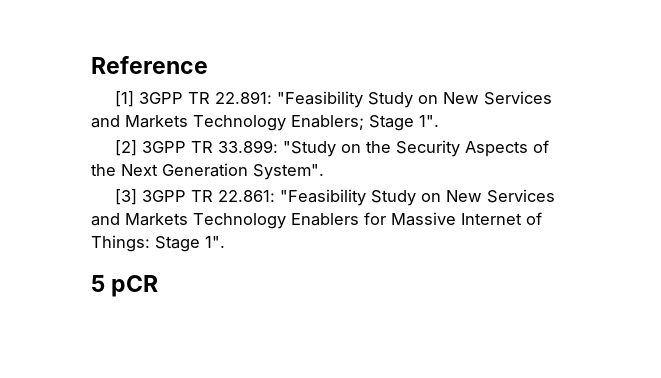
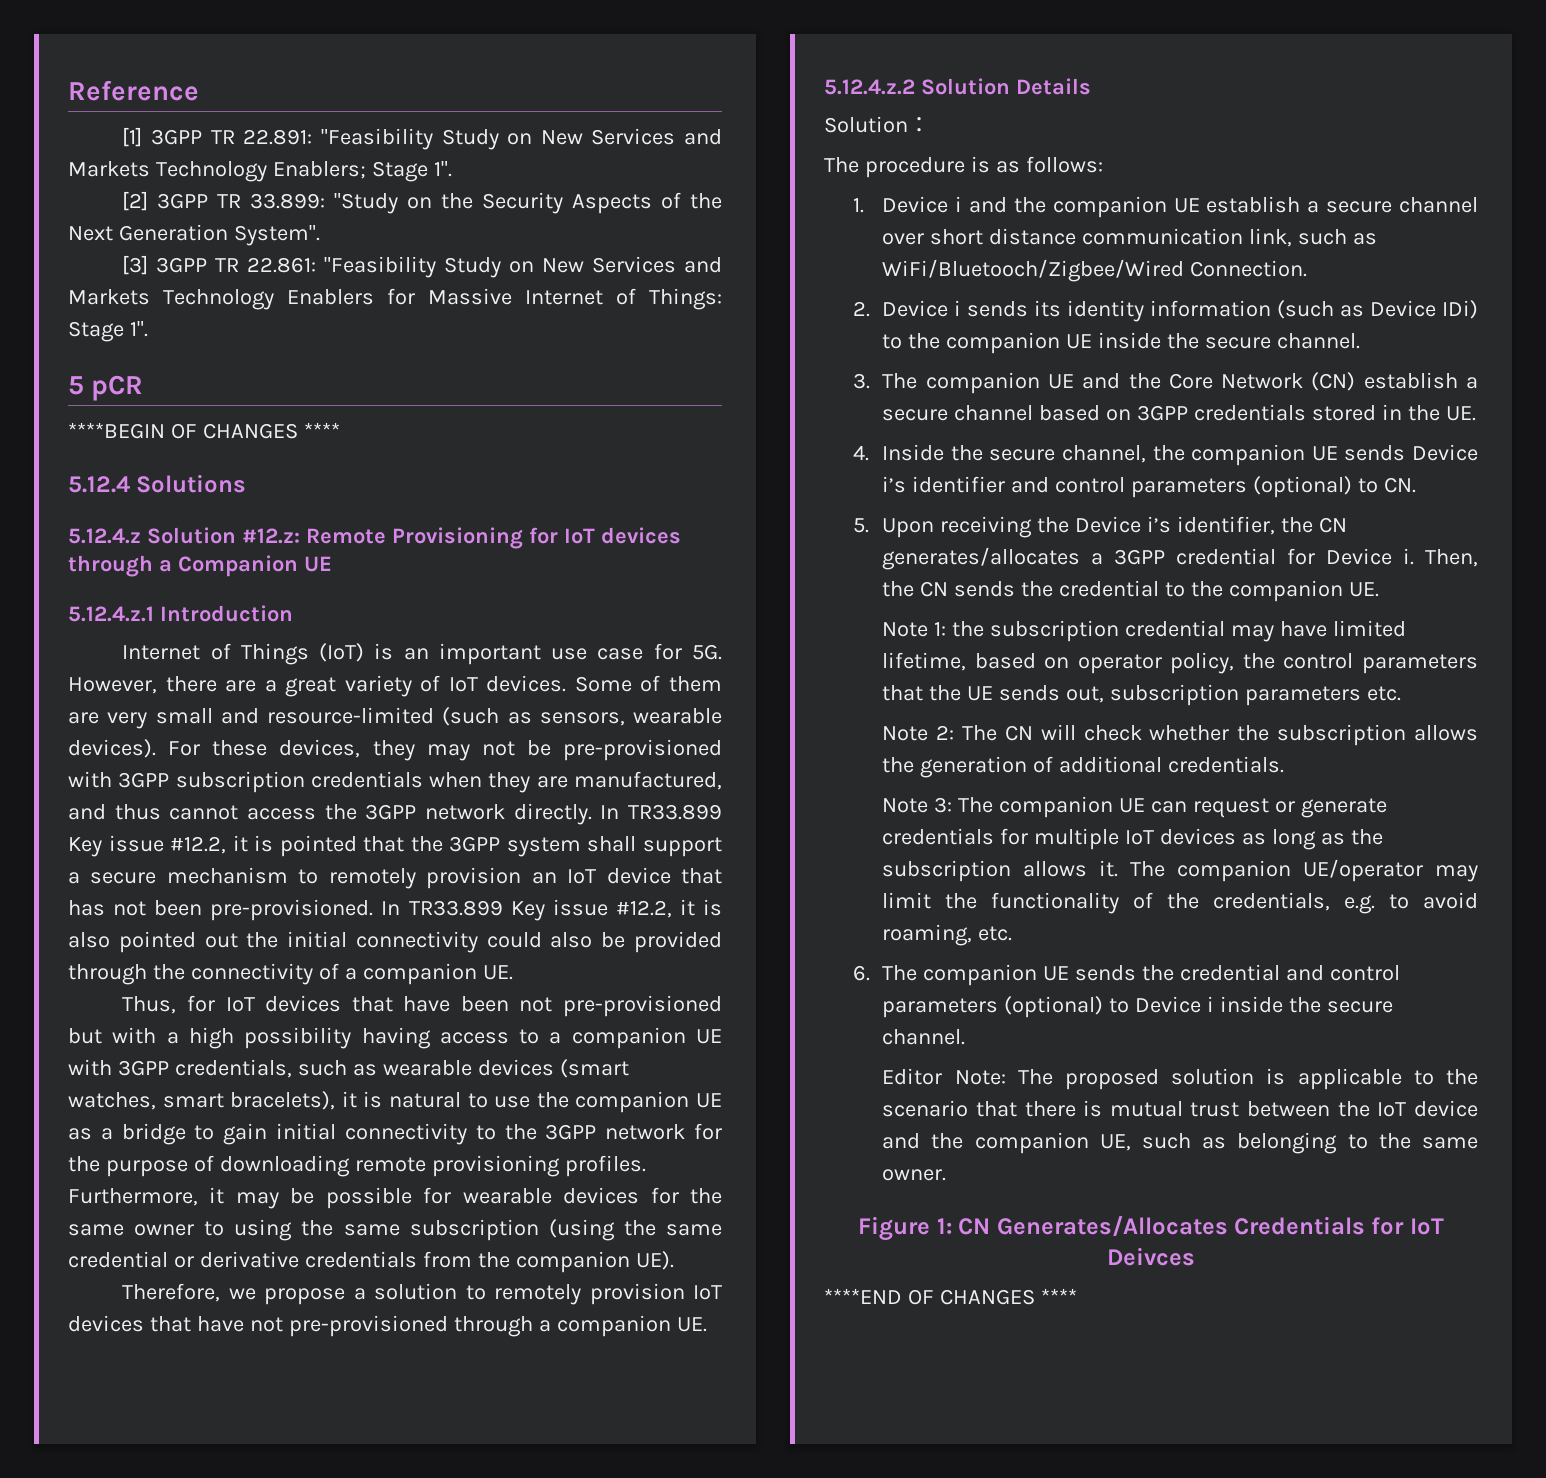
+ ****BEGIN OF CHANGES ****
+ 5.12.4 Solutions
+ 5.12.4.z Solution #12.z: Remote Provisioning for IoT devices through a Companion UE
+ 5.12.4.z.1 Introduction
+ Internet of Things (IoT) is an important use case for 5G. However, there are a great variety of IoT devices. Some of them are very small and resource-limited (such as sensors, wearable devices). For these devices, they may not be pre-provisioned with 3GPP subscription credentials when they are manufactured, and thus cannot access the 3GPP network directly. In TR33.899 Key issue #12.2, it is pointed that the 3GPP system shall support a secure mechanism to remotely provision an IoT device that has not been pre-provisioned. In TR33.899 Key issue #12.2, it is also pointed out the initial connectivity could also be provided through the connectivity of a companion UE.
+ Thus, for IoT devices that have been not pre-provisioned but with a high possibility having access to a companion UE with 3GPP credentials, such as wearable devices (smart watches, smart bracelets), it is natural to use the companion UE as a bridge to gain initial connectivity to the 3GPP network for the purpose of downloading remote provisioning profiles. Furthermore, it may be possible for wearable devices for the same owner to using the same subscription (using the same credential or derivative credentials from the companion UE).
+ Therefore, we propose a solution to remotely provision IoT devices that have not pre-provisioned through a companion UE.
+ 5.12.4.z.2 Solution Details
+ Solution：
+ The procedure is as follows:
+ 1. Device i and the companion UE establish a secure channel over short distance communication link, such as WiFi/Bluetooch/Zigbee/Wired Connection.
+ 2. Device i sends its identity information (such as Device IDi) to the companion UE inside the secure channel.
+ 3. The companion UE and the Core Network (CN) establish a secure channel based on 3GPP credentials stored in the UE.
+ 4. Inside the secure channel, the companion UE sends Device i’s identifier and control parameters (optional) to CN.
+ 5. Upon receiving the Device i’s identifier, the CN generates/allocates a 3GPP credential for Device i. Then, the CN sends the credential to the companion UE.
+ Note 1: the subscription credential may have limited lifetime, based on operator policy, the control parameters that the UE sends out, subscription parameters etc.
+ Note 2: The CN will check whether the subscription allows the generation of additional credentials.
+ Note 3: The companion UE can request or generate credentials for multiple IoT devices as long as the subscription allows it. The companion UE/operator may limit the functionality of the credentials, e.g. to avoid roaming, etc.
+ 6. The companion UE sends the credential and control parameters (optional) to Device i inside the secure channel.
+ Editor Note: The proposed solution is applicable to the scenario that there is mutual trust between the IoT device and the companion UE, such as belonging to the same owner.
+ Figure 1: CN Generates/Allocates Credentials for IoT Deivces
+ ****END OF CHANGES ****

